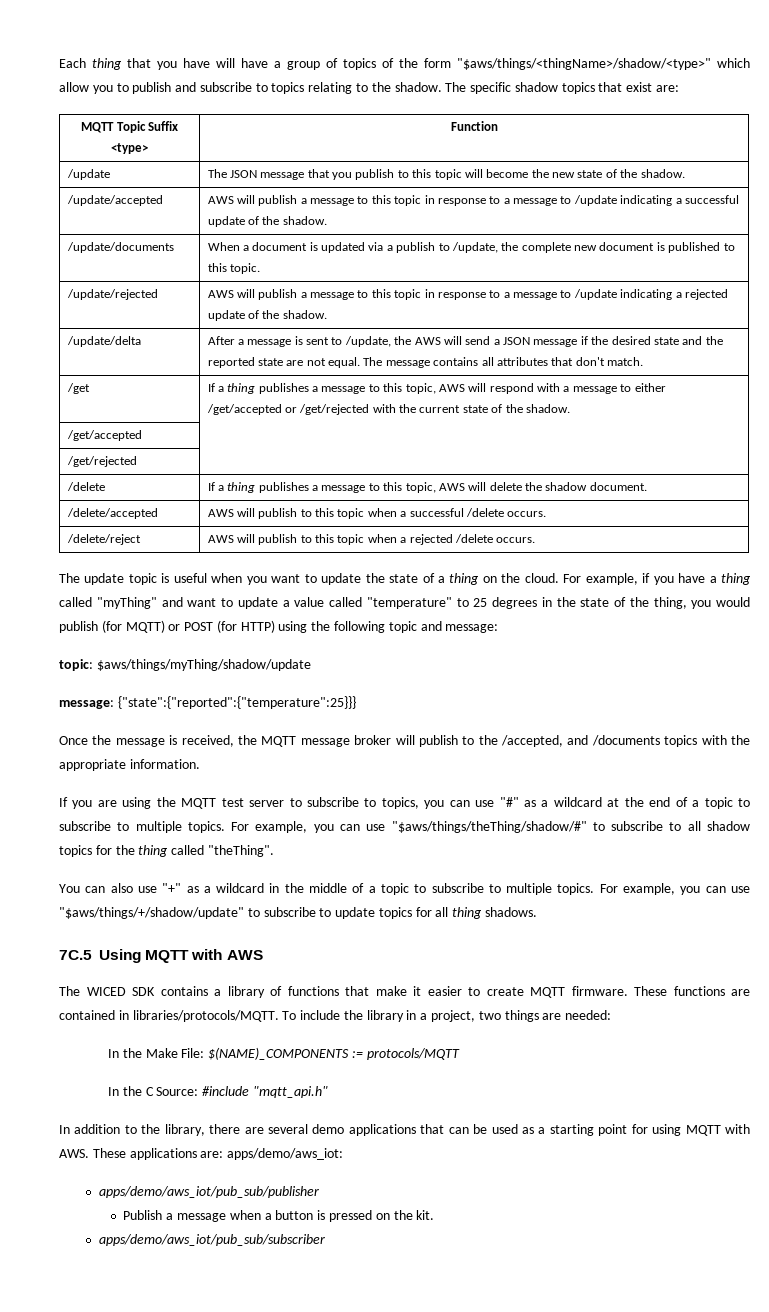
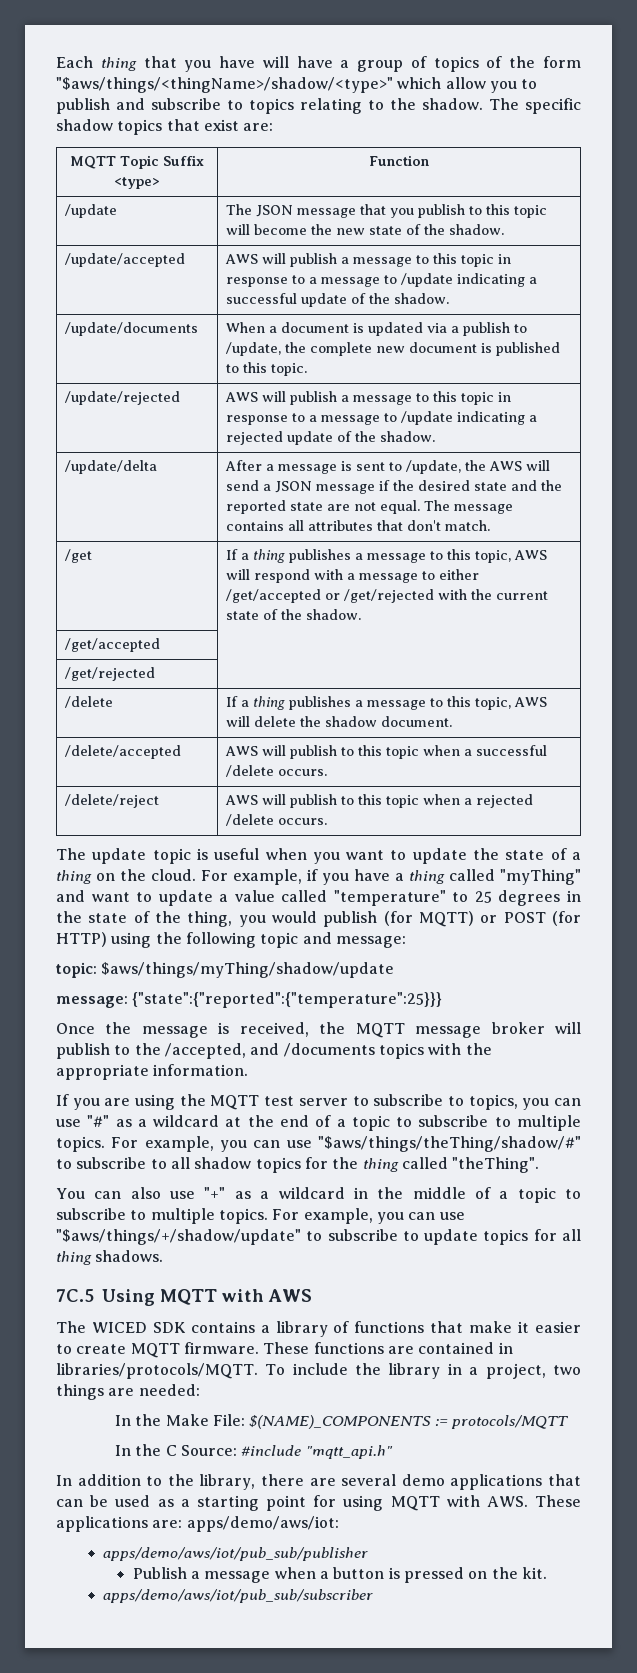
- In addition to the library, there are several demo applications that can be used as a starting point for using MQTT with AWS. These applications are: apps/demo/aws_iot:
- apps/demo/aws_iot/pub_sub/publisher
+ In addition to the library, there are several demo applications that can be used as a starting point for using MQTT with AWS. These applications are: apps/demo/aws/iot:
+ apps/demo/aws/iot/pub_sub/publisher
- apps/demo/aws_iot/pub_sub/subscriber
+ apps/demo/aws/iot/pub_sub/subscriber

